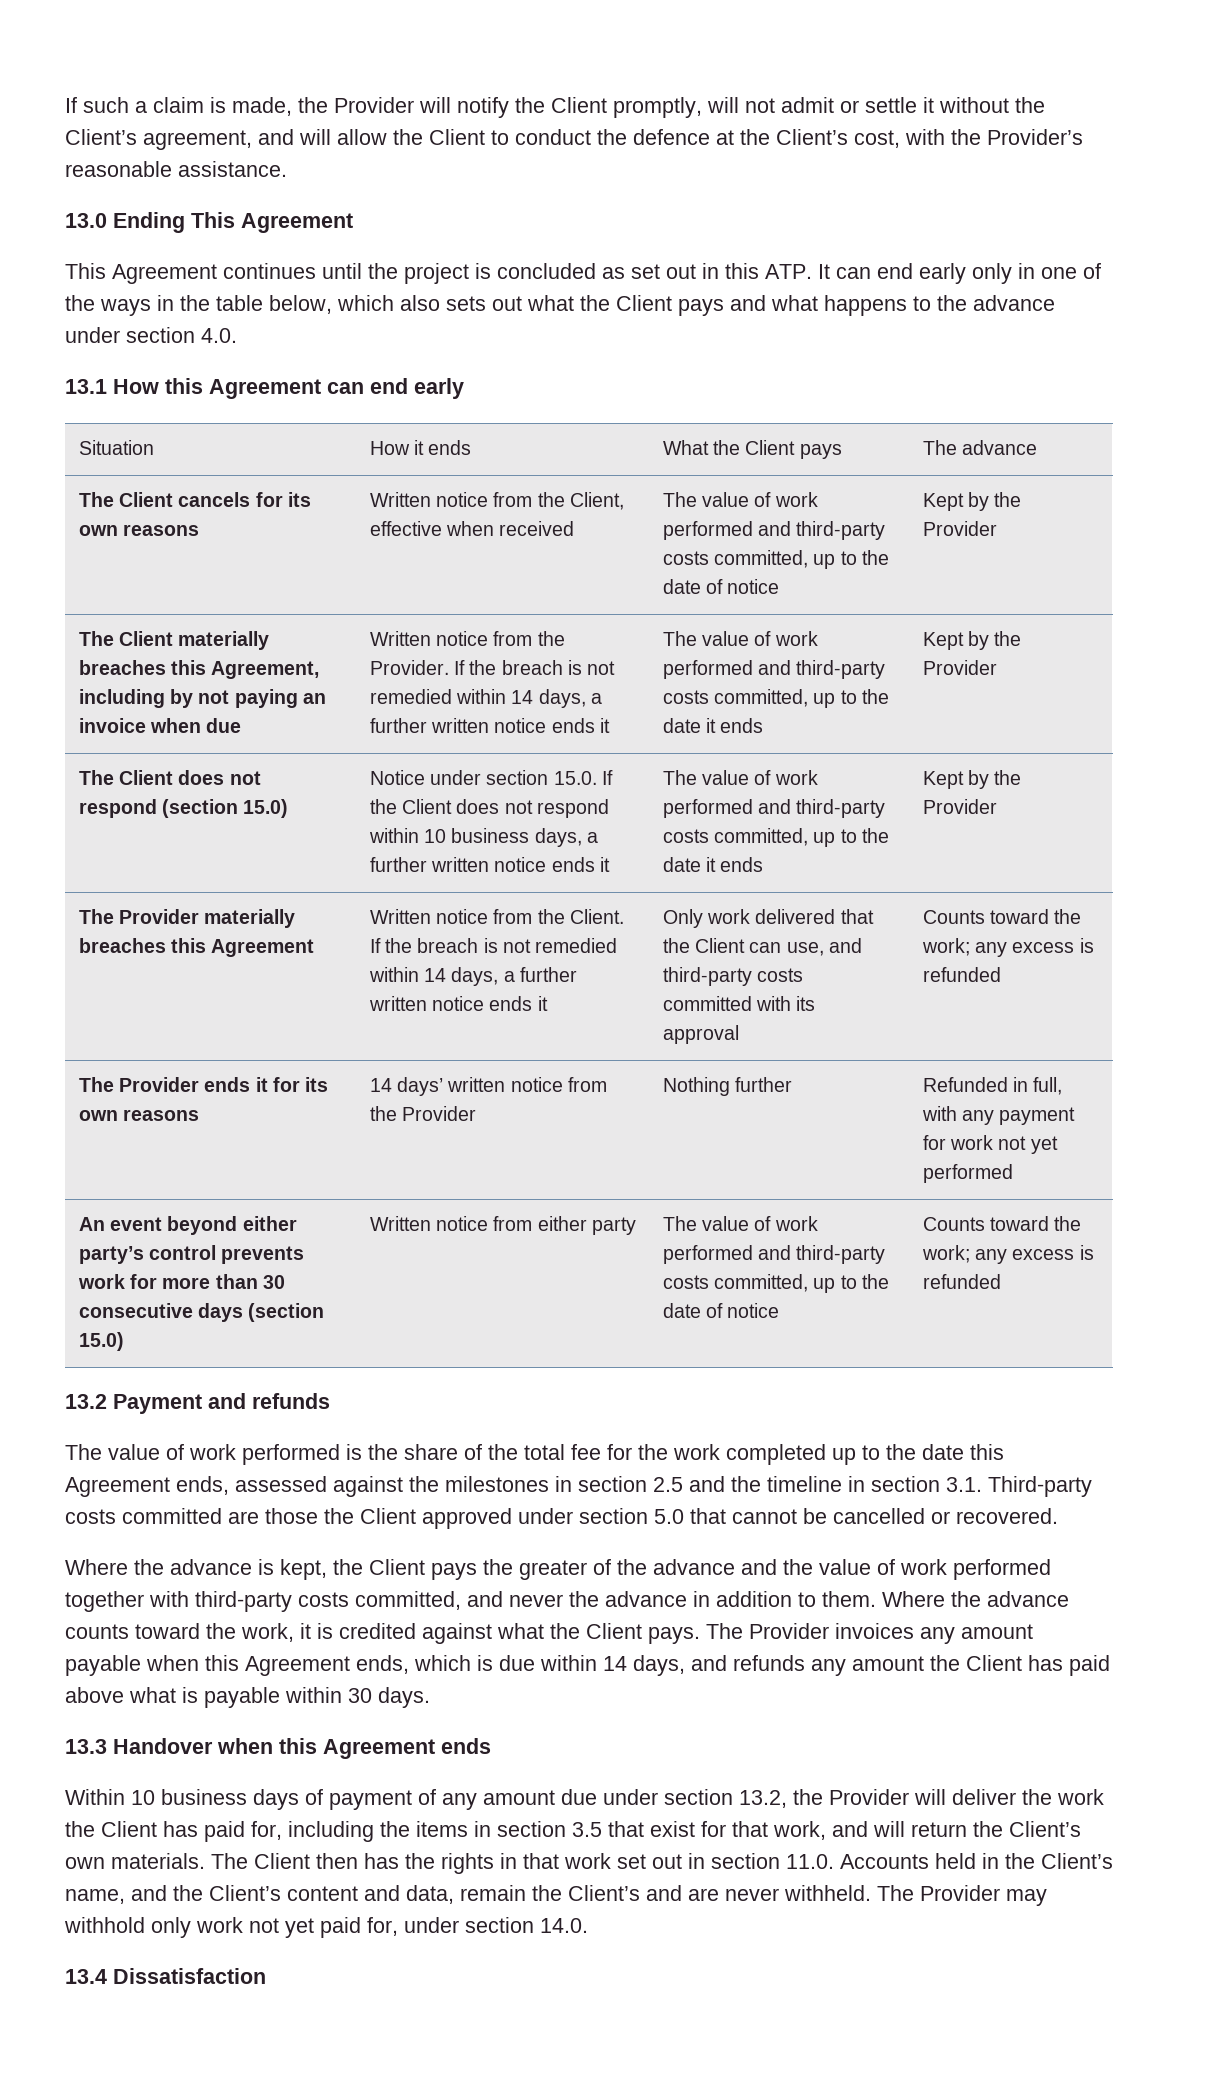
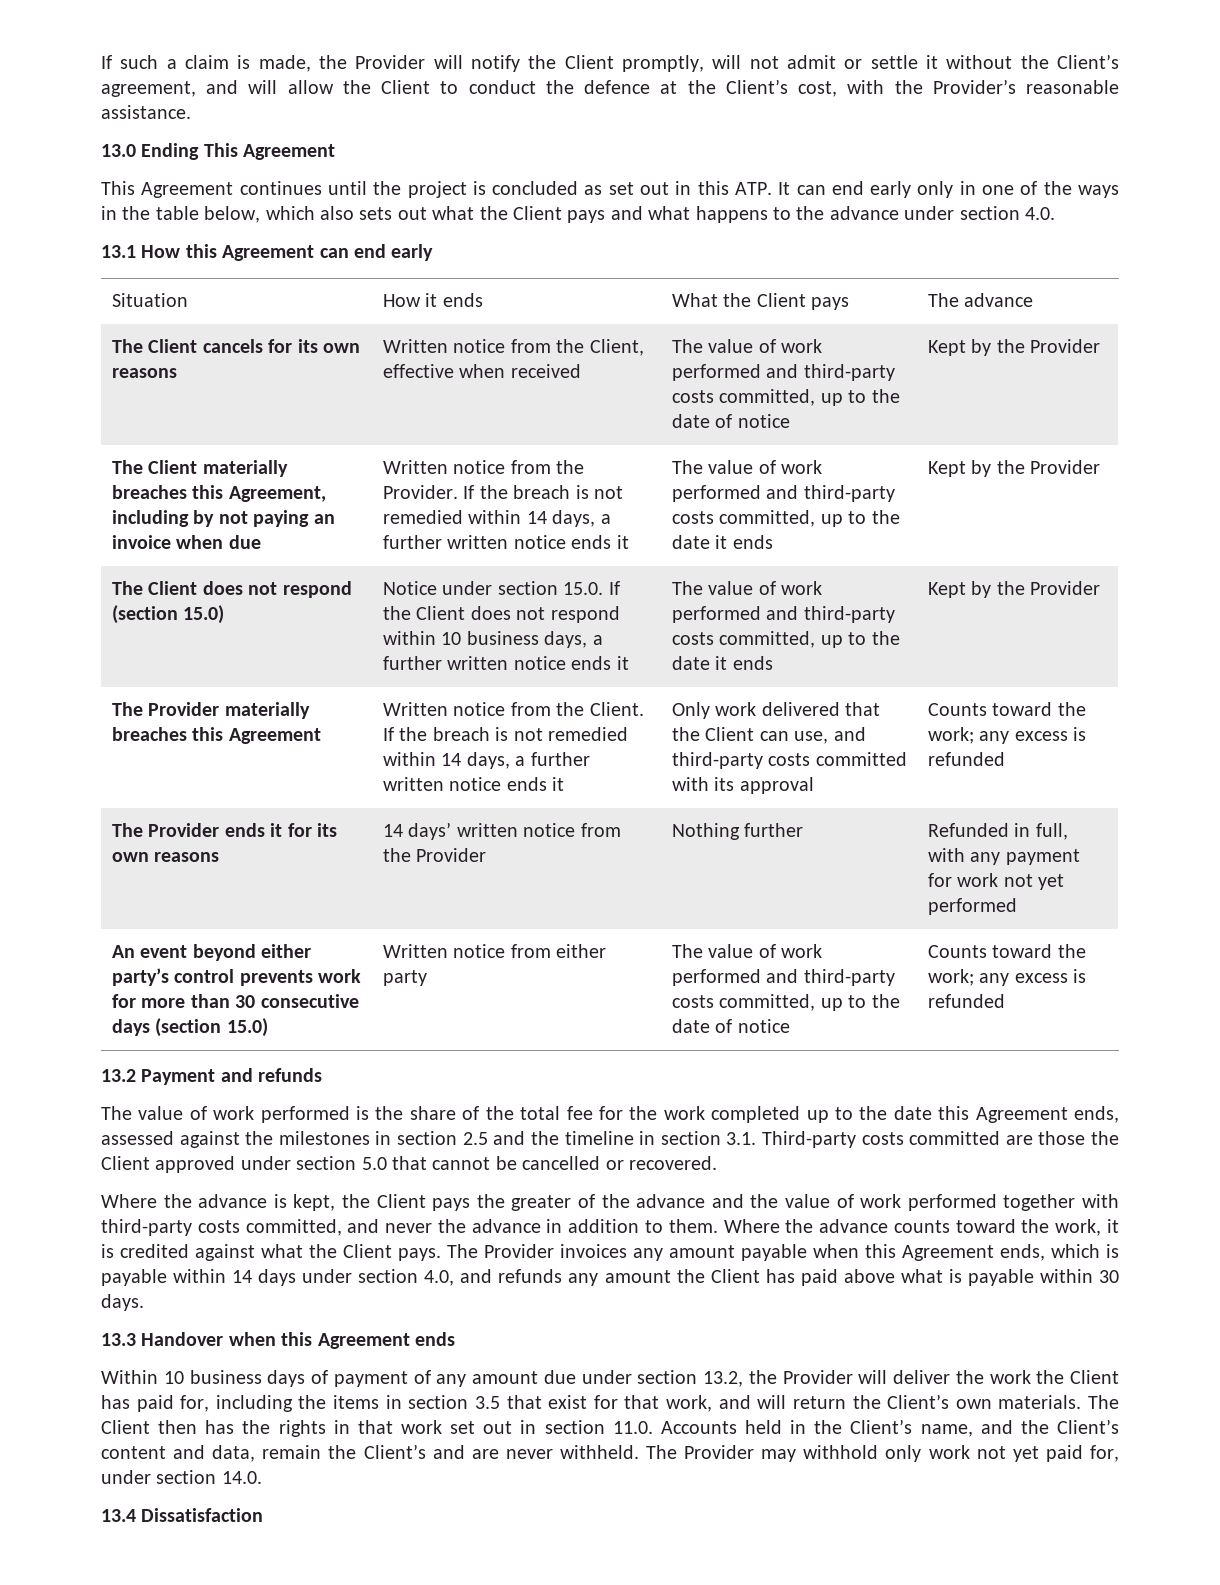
- The Provider invoices any amount payable when this Agreement ends, which is due within 14 days, and refunds any amount the Client has paid above what is payable within 30 days.
+ The Provider invoices any amount payable when this Agreement ends, which is payable within 14 days under section 4.0, and refunds any amount the Client has paid above what is payable within 30 days.

